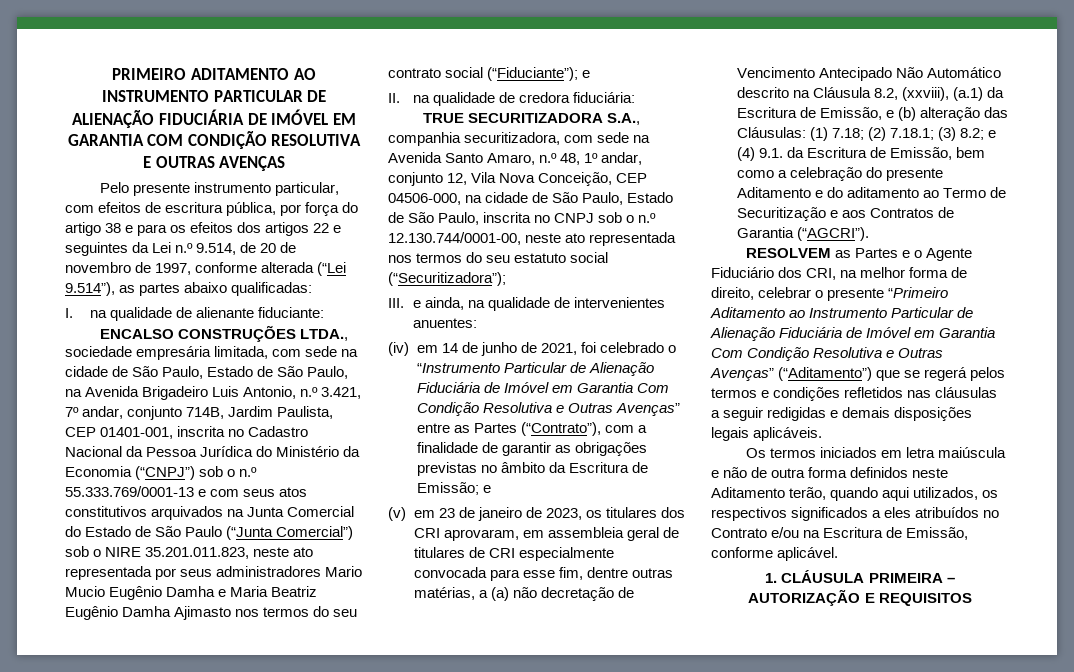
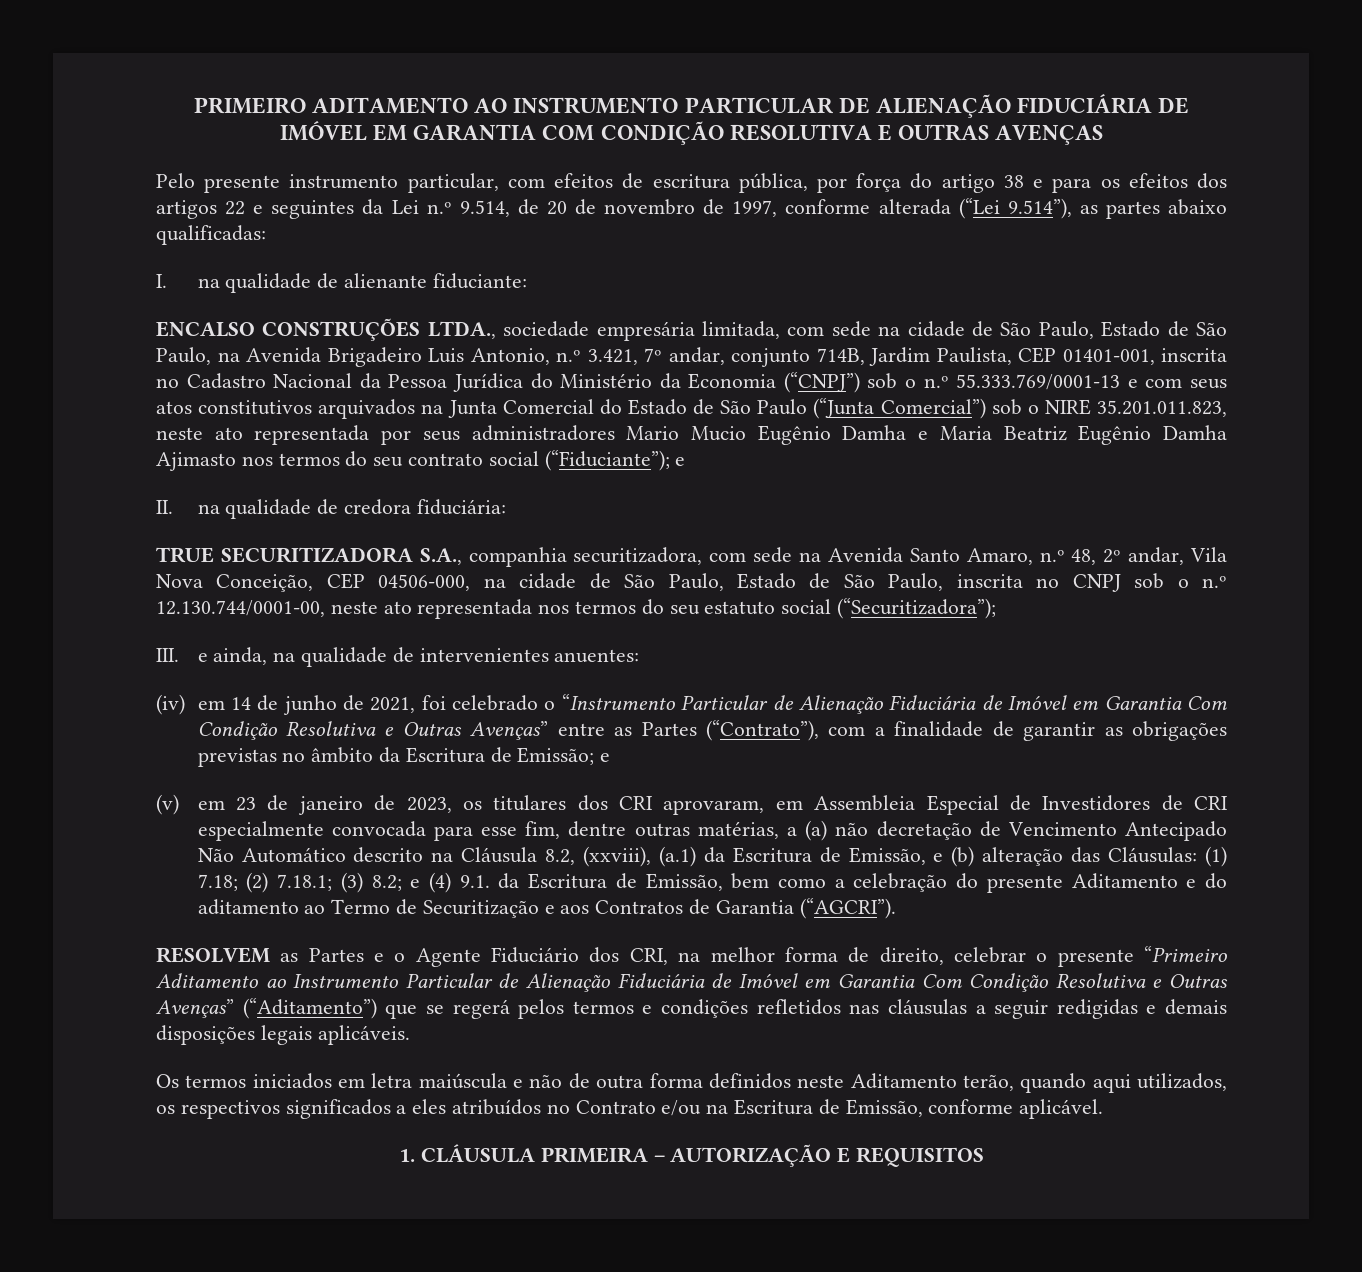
- TRUE SECURITIZADORA S.A., companhia securitizadora, com sede na Avenida Santo Amaro, n.º 48, 1º andar, conjunto 12, Vila Nova Conceição, CEP 04506-000, na cidade de São Paulo, Estado de São Paulo, inscrita no CNPJ sob o n.º 12.130.744/0001-00, neste ato representada nos termos do seu estatuto social (“Securitizadora”);
+ TRUE SECURITIZADORA S.A., companhia securitizadora, com sede na Avenida Santo Amaro, n.º 48, 2º andar, Vila Nova Conceição, CEP 04506-000, na cidade de São Paulo, Estado de São Paulo, inscrita no CNPJ sob o n.º 12.130.744/0001-00, neste ato representada nos termos do seu estatuto social (“Securitizadora”);
- (v) em 23 de janeiro de 2023, os titulares dos CRI aprovaram, em assembleia geral de titulares de CRI especialmente convocada para esse fim, dentre outras matérias, a (a) não decretação de Vencimento Antecipado Não Automático descrito na Cláusula 8.2, (xxviii), (a.1) da Escritura de Emissão, e (b) alteração das Cláusulas:
+ (v) em 23 de janeiro de 2023, os titulares dos CRI aprovaram, em Assembleia Especial de Investidores de CRI especialmente convocada para esse fim, dentre outras matérias, a (a) não decretação de Vencimento Antecipado Não Automático descrito na Cláusula 8.2, (xxviii), (a.1) da Escritura de Emissão, e (b) alteração das Cláusulas:

